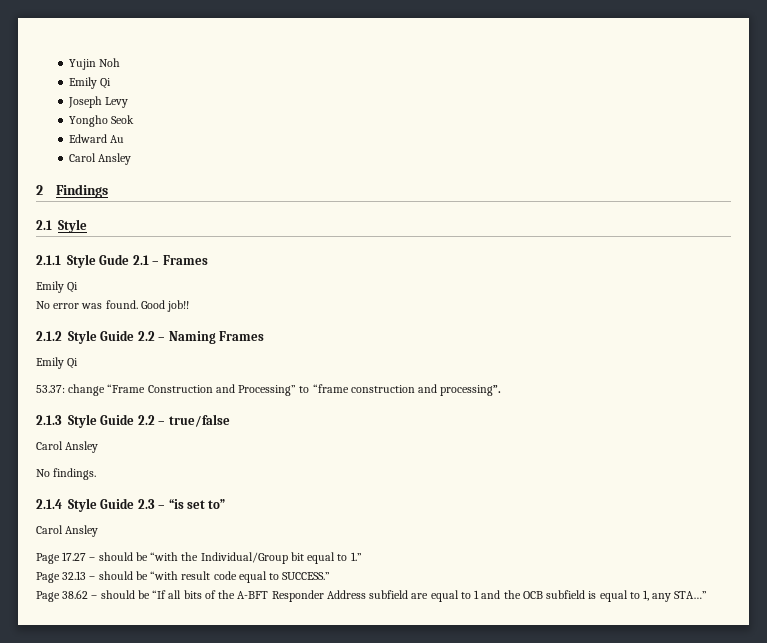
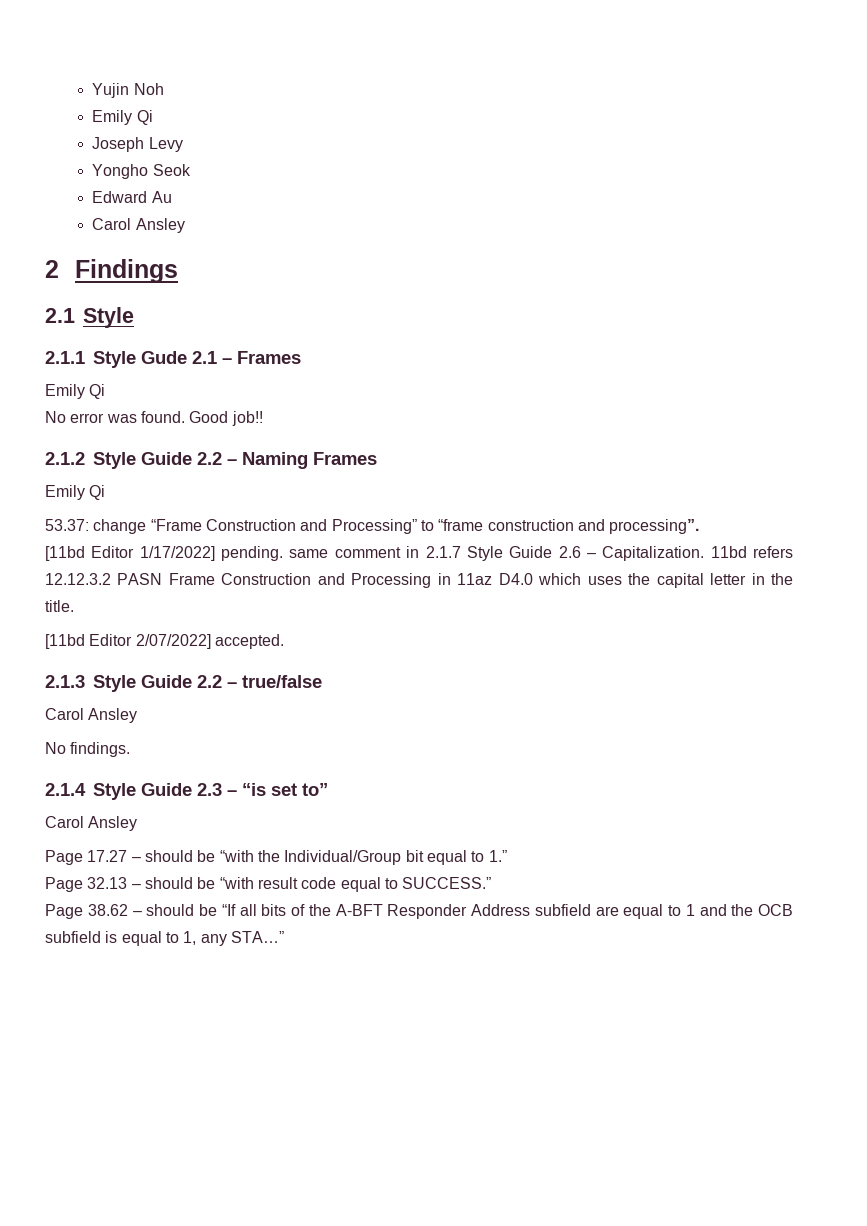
+ [11bd Editor 1/17/2022] pending. same comment in 2.1.7 Style Guide 2.6 – Capitalization. 11bd refers 12.12.3.2 PASN Frame Construction and Processing in 11az D4.0 which uses the capital letter in the title.
+ [11bd Editor 2/07/2022] accepted.

